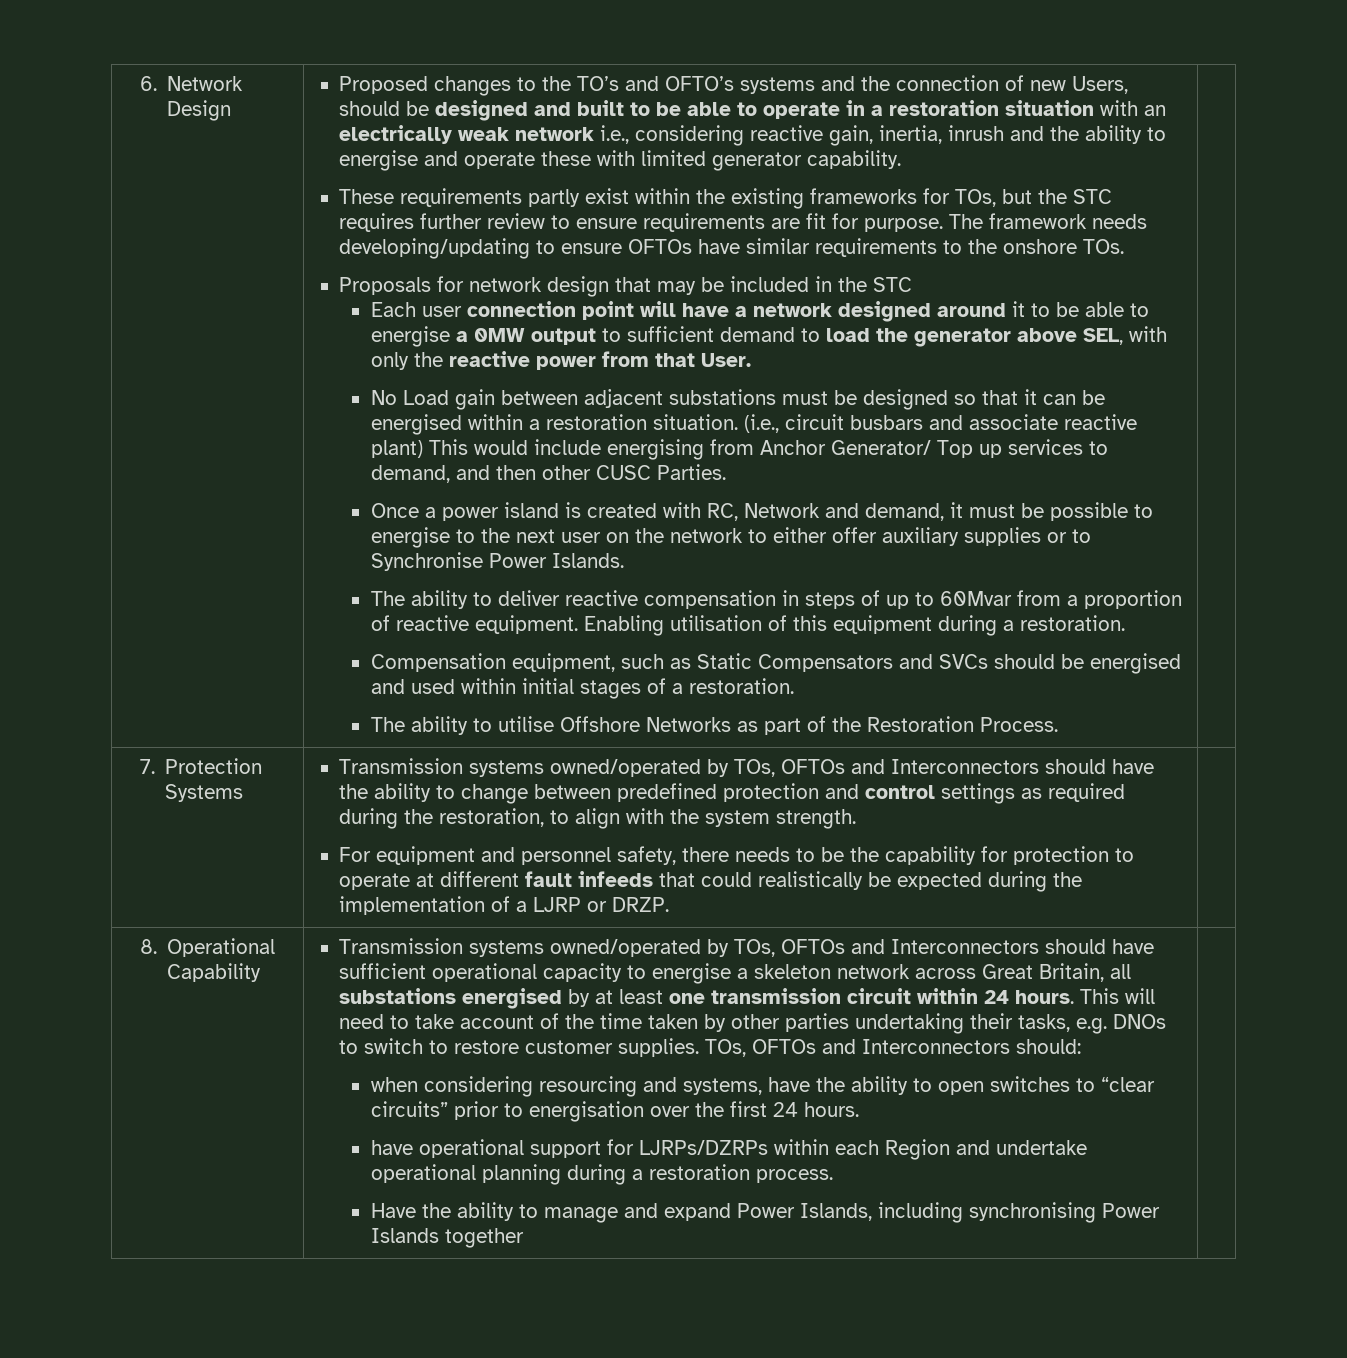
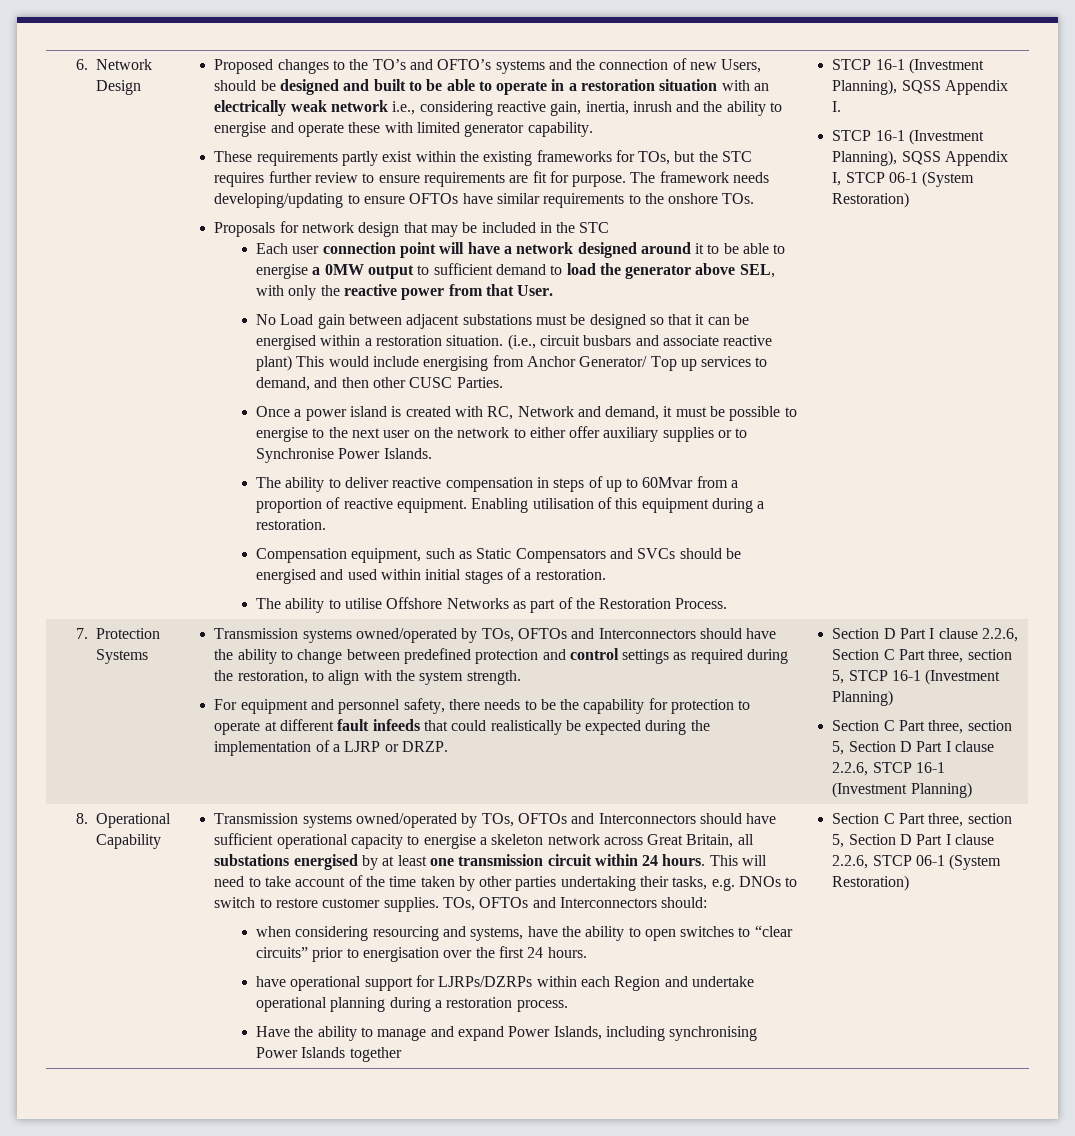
+ STCP 16-1 (Investment Planning), SQSS Appendix I.
+ STCP 16-1 (Investment Planning), SQSS Appendix I, STCP 06-1 (System Restoration)
+ Section D Part I clause 2.2.6, Section C Part three, section 5, STCP 16-1 (Investment Planning)
+ Section C Part three, section 5, Section D Part I clause 2.2.6, STCP 16-1 (Investment Planning)
+ Section C Part three, section 5, Section D Part I clause 2.2.6, STCP 06-1 (System Restoration)

